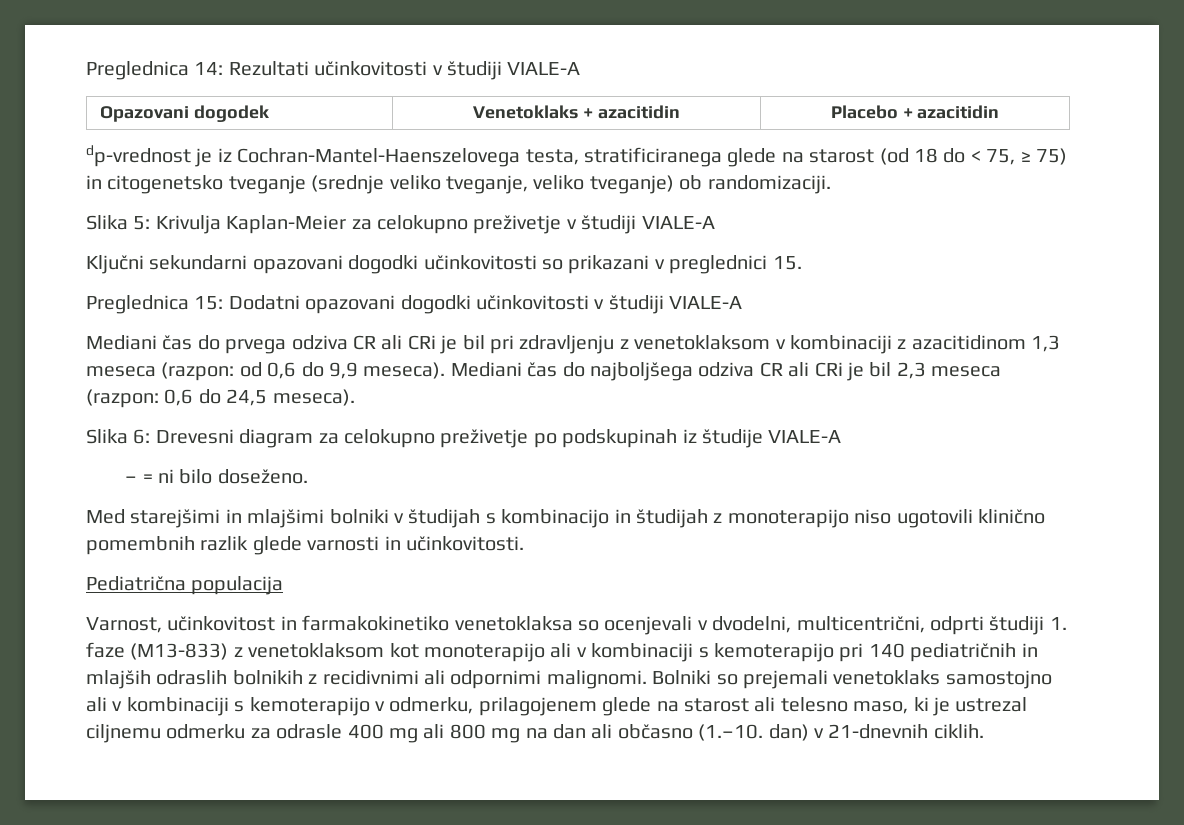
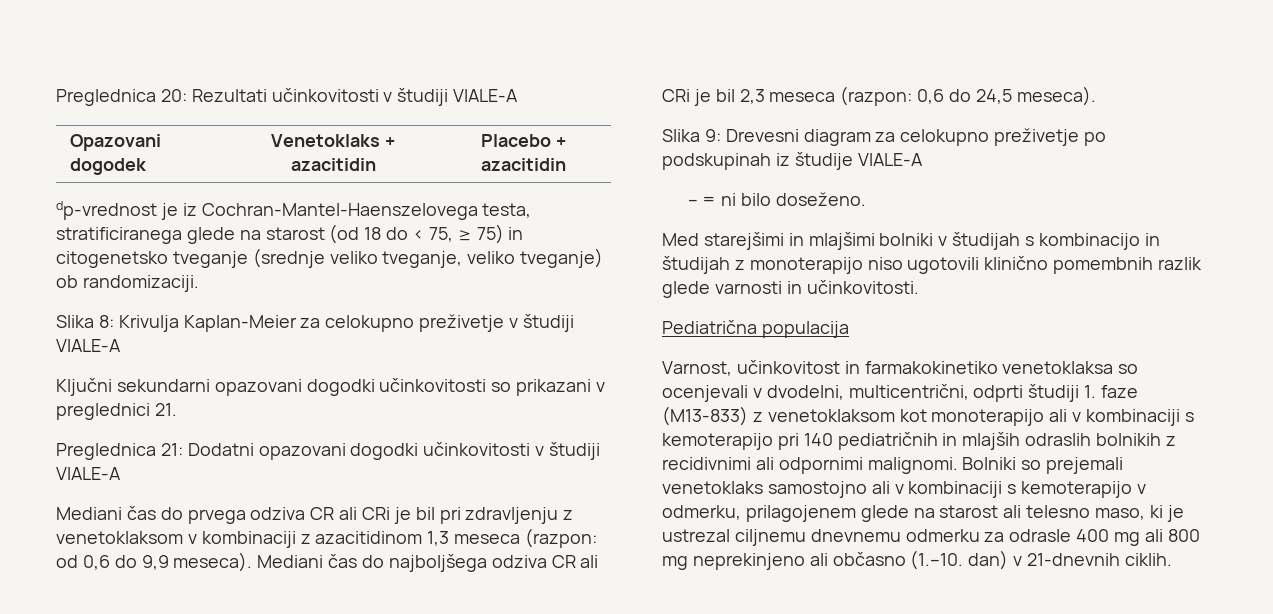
- Preglednica 14: Rezultati učinkovitosti v študiji VIALE-A
+ Preglednica 20: Rezultati učinkovitosti v študiji VIALE-A
- Slika 5: Krivulja Kaplan-Meier za celokupno preživetje v študiji VIALE-A
+ Slika 8: Krivulja Kaplan-Meier za celokupno preživetje v študiji VIALE-A
- Ključni sekundarni opazovani dogodki učinkovitosti so prikazani v preglednici 15.
- Preglednica 15: Dodatni opazovani dogodki učinkovitosti v študiji VIALE-A
+ Ključni sekundarni opazovani dogodki učinkovitosti so prikazani v preglednici 21.
+ Preglednica 21: Dodatni opazovani dogodki učinkovitosti v študiji VIALE-A
- Slika 6: Drevesni diagram za celokupno preživetje po podskupinah iz študije VIALE-A
+ Slika 9: Drevesni diagram za celokupno preživetje po podskupinah iz študije VIALE-A
- Bolniki so prejemali venetoklaks samostojno ali v kombinaciji s kemoterapijo v odmerku, prilagojenem glede na starost ali telesno maso, ki je ustrezal ciljnemu odmerku za odrasle 400 mg ali 800 mg na dan ali občasno (1.–10. dan) v 21-dnevnih ciklih.
+ Bolniki so prejemali venetoklaks samostojno ali v kombinaciji s kemoterapijo v odmerku, prilagojenem glede na starost ali telesno maso, ki je ustrezal ciljnemu dnevnemu odmerku za odrasle 400 mg ali 800 mg neprekinjeno ali občasno (1.–10. dan) v 21-dnevnih ciklih.

